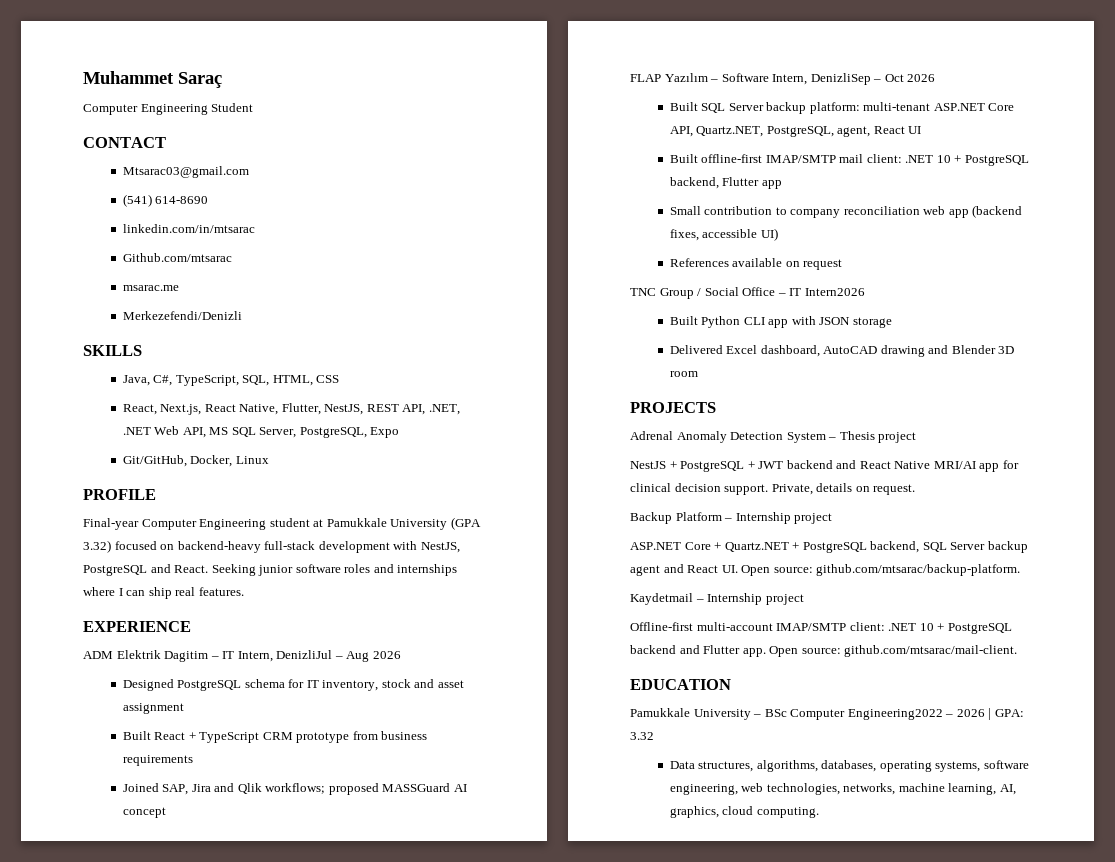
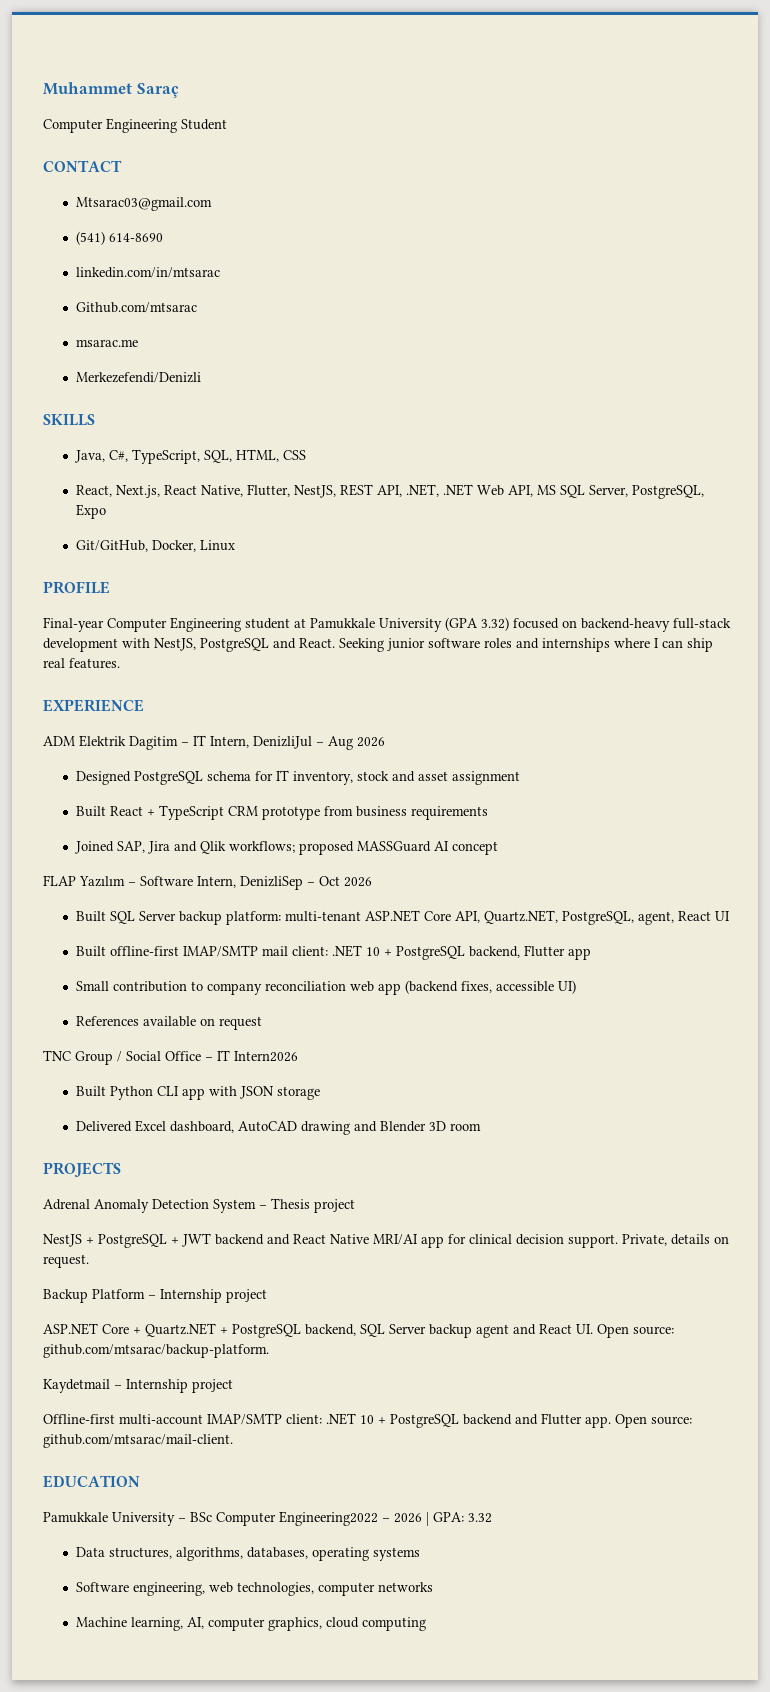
- Data structures, algorithms, databases, operating systems, software engineering, web technologies, networks, machine learning, AI, graphics, cloud computing.
+ Data structures, algorithms, databases, operating systems
+ Software engineering, web technologies, computer networks
+ Machine learning, AI, computer graphics, cloud computing

